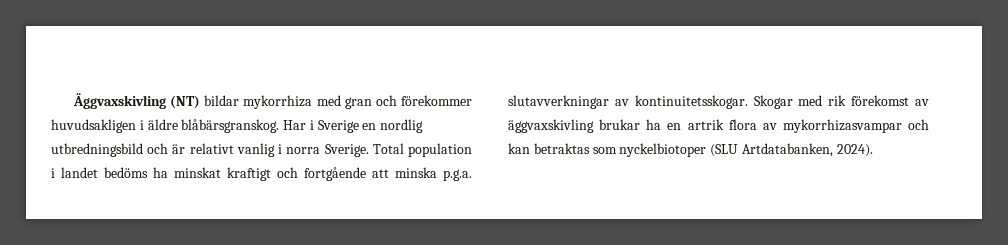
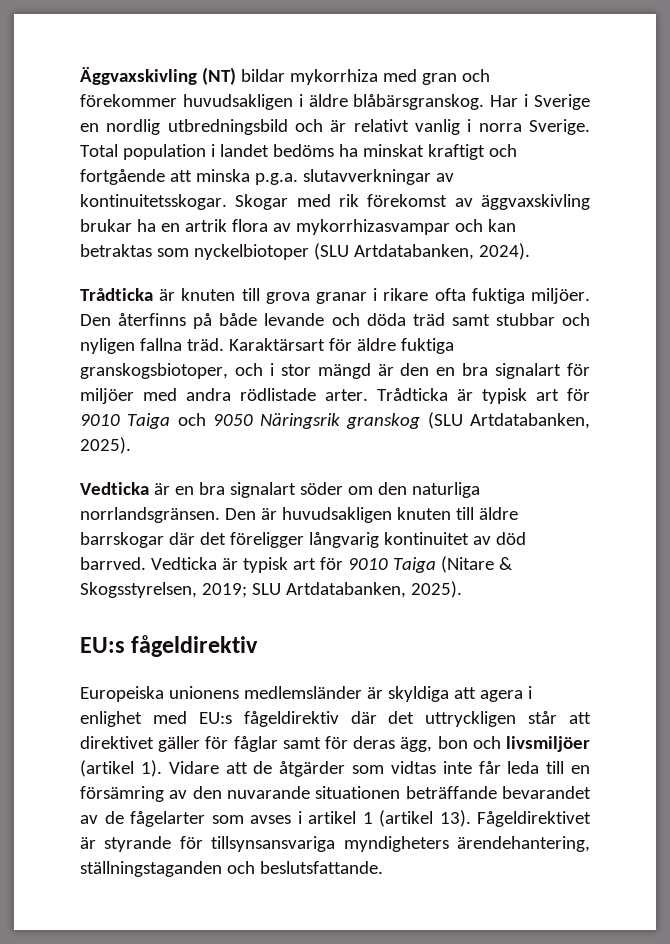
+ Trådticka är knuten till grova granar i rikare ofta fuktiga miljöer. Den återfinns på både levande och döda träd samt stubbar och nyligen fallna träd. Karaktärsart för äldre fuktiga granskogsbiotoper, och i stor mängd är den en bra signalart för miljöer med andra rödlistade arter. Trådticka är typisk art för 9010 Taiga och 9050 Näringsrik granskog (SLU Artdatabanken, 2025).
+ Vedticka är en bra signalart söder om den naturliga norrlandsgränsen. Den är huvudsakligen knuten till äldre barrskogar där det föreligger långvarig kontinuitet av död barrved. Vedticka är typisk art för 9010 Taiga (Nitare & Skogsstyrelsen, 2019; SLU Artdatabanken, 2025).
+ EU:s fågeldirektiv
+ Europeiska unionens medlemsländer är skyldiga att agera i enlighet med EU:s fågeldirektiv där det uttryckligen står att direktivet gäller för fåglar samt för deras ägg, bon och livsmiljöer (artikel 1). Vidare att de åtgärder som vidtas inte får leda till en försämring av den nuvarande situationen beträffande bevarandet av de fågelarter som avses i artikel 1 (artikel 13). Fågeldirektivet är styrande för tillsynsansvariga myndigheters ärendehantering, ställningstaganden och beslutsfattande.

